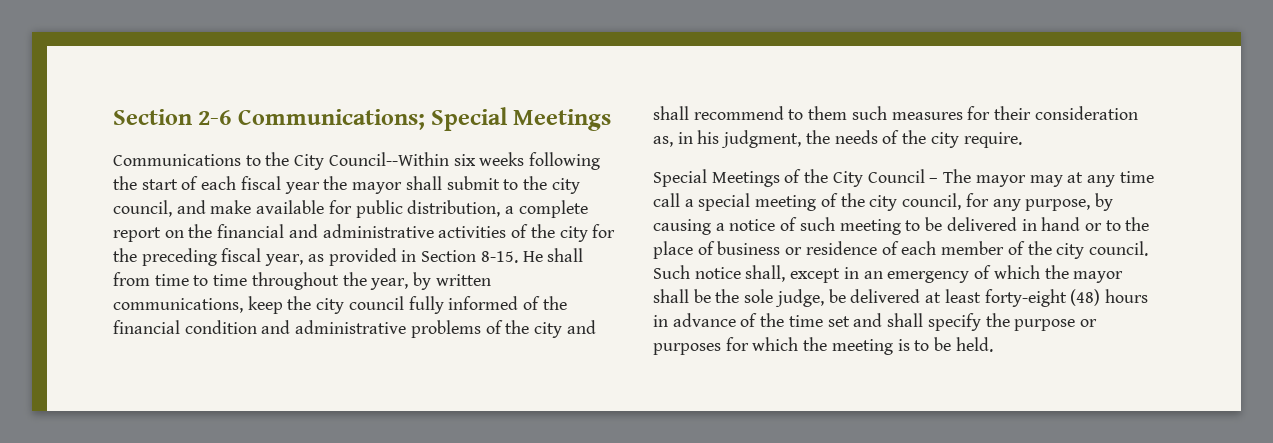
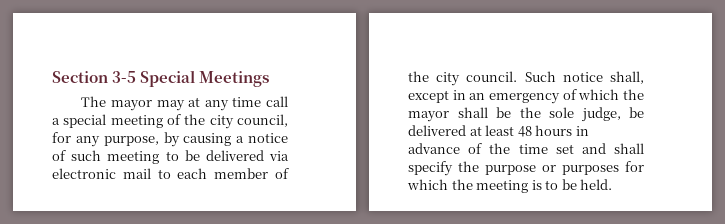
- Section 2-6 Communications; Special Meetings
+ Section 3-5 Special Meetings
- Communications to the City Council--Within six weeks following the start of each fiscal year the mayor shall submit to the city council, and make available for public distribution, a complete report on the financial and administrative activities of the city for the preceding fiscal year, as provided in Section 8-15. He shall from time to time throughout the year, by written communications, keep the city council fully informed of the financial condition and administrative problems of the city and shall recommend to them such measures for their consideration as, in his judgment, the needs of the city require.
- Special Meetings of the City Council – The mayor may at any time call a special meeting of the city council, for any purpose, by causing a notice of such meeting to be delivered in hand or to the place of business or residence of each member of the city council.
+ The mayor may at any time call a special meeting of the city council, for any purpose, by causing a notice of such meeting to be delivered via electronic mail to each member of the city council.
- Such notice shall, except in an emergency of which the mayor shall be the sole judge, be delivered at least forty-eight (48) hours in advance of the time set and shall specify the purpose or purposes for which the meeting is to be held.
+ Such notice shall, except in an emergency of which the mayor shall be the sole judge, be delivered at least 48 hours in advance of the time set and shall specify the purpose or purposes for which the meeting is to be held.

